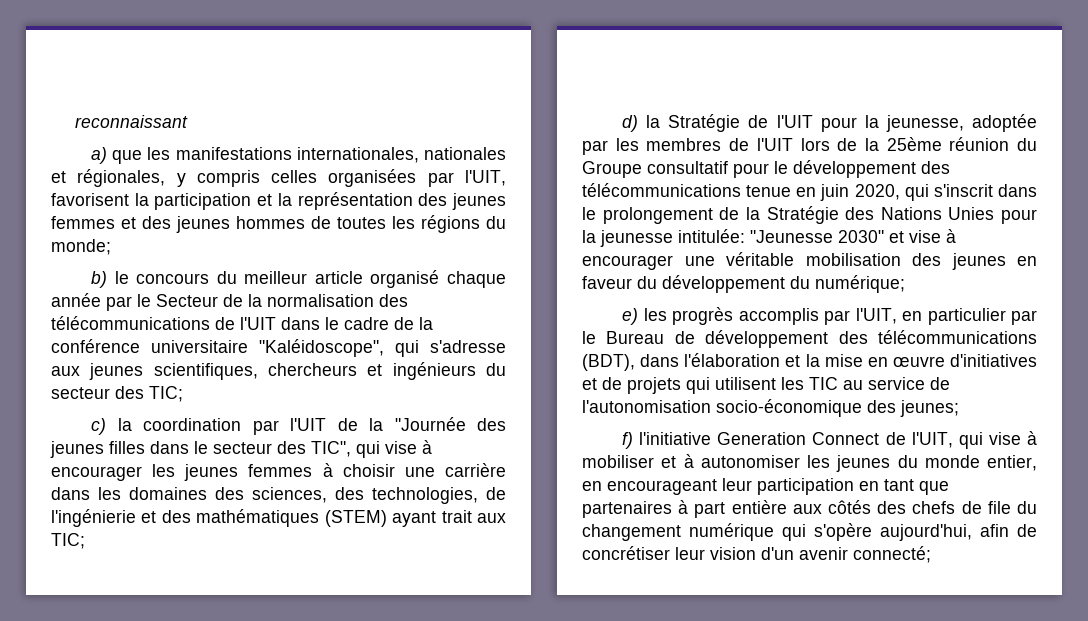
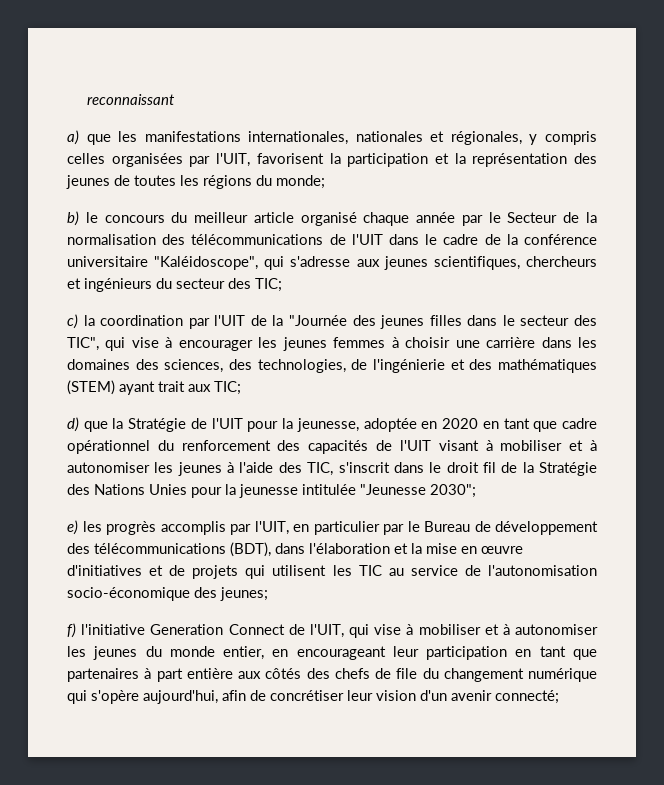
- a) que les manifestations internationales, nationales et régionales, y compris celles organisées par l'UIT, favorisent la participation et la représentation des jeunes femmes et des jeunes hommes de toutes les régions du monde;
+ a) que les manifestations internationales, nationales et régionales, y compris celles organisées par l'UIT, favorisent la participation et la représentation des jeunes de toutes les régions du monde;
- d) la Stratégie de l'UIT pour la jeunesse, adoptée par les membres de l'UIT lors de la 25ème réunion du Groupe consultatif pour le développement des télécommunications tenue en juin 2020, qui s'inscrit dans le prolongement de la Stratégie des Nations Unies pour la jeunesse intitulée: "Jeunesse 2030" et vise à encourager une véritable mobilisation des jeunes en faveur du développement du numérique;
+ d) que la Stratégie de l'UIT pour la jeunesse, adoptée en 2020 en tant que cadre opérationnel du renforcement des capacités de l'UIT visant à mobiliser et à autonomiser les jeunes à l'aide des TIC, s'inscrit dans le droit fil de la Stratégie des Nations Unies pour la jeunesse intitulée "Jeunesse 2030";

